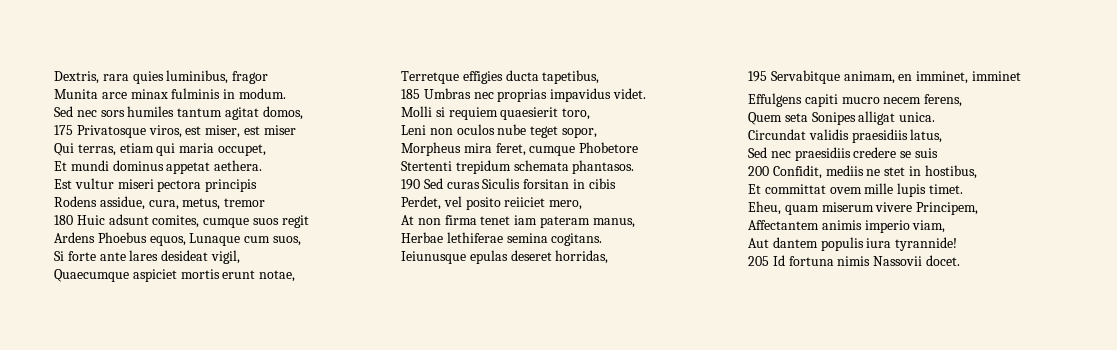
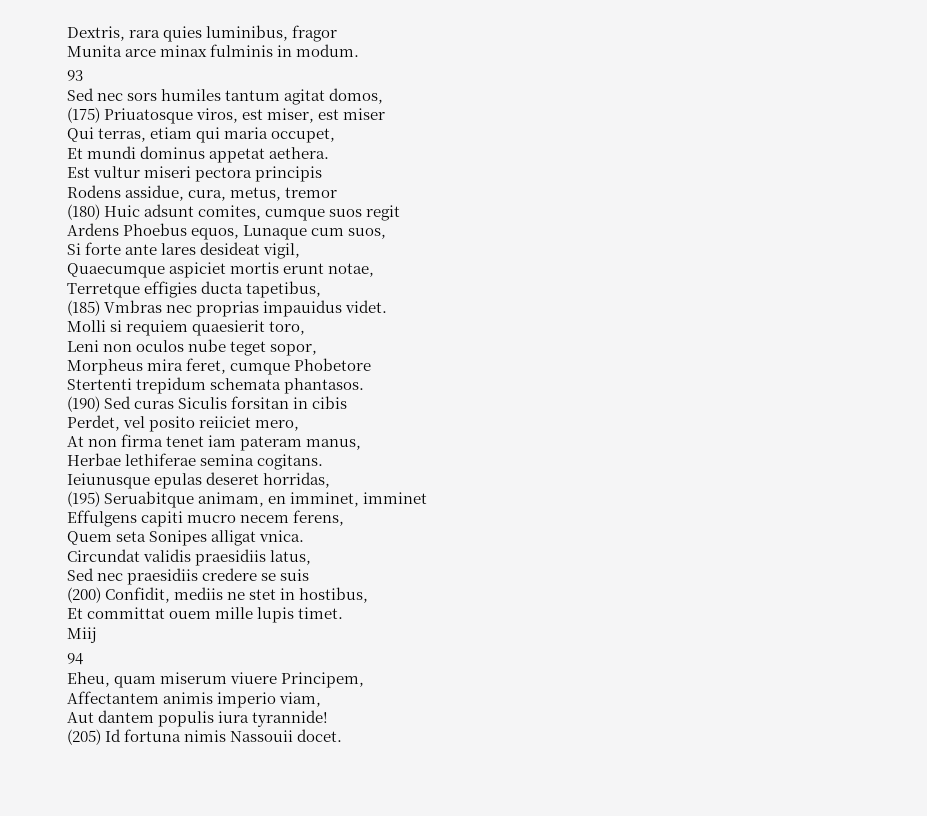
+ 93
- 175 Privatosque viros, est miser, est miser
+ (175) Priuatosque viros, est miser, est miser
- 180 Huic adsunt comites, cumque suos regit
+ (180) Huic adsunt comites, cumque suos regit
- 185 Umbras nec proprias impavidus videt.
+ (185) Vmbras nec proprias impauidus videt.
- 190 Sed curas Siculis forsitan in cibis
+ (190) Sed curas Siculis forsitan in cibis
- 195 Servabitque animam, en imminet, imminet
+ (195) Seruabitque animam, en imminet, imminet
- Quem seta Sonipes alligat unica.
+ Quem seta Sonipes alligat vnica.
- 200 Confidit, mediis ne stet in hostibus,
+ (200) Confidit, mediis ne stet in hostibus,
- Et committat ovem mille lupis timet.
+ Et committat ouem mille lupis timet.
+ Miij
+ 94
- Eheu, quam miserum vivere Principem,
+ Eheu, quam miserum viuere Principem,
- 205 Id fortuna nimis Nassovii docet.
+ (205) Id fortuna nimis Nassouii docet.

